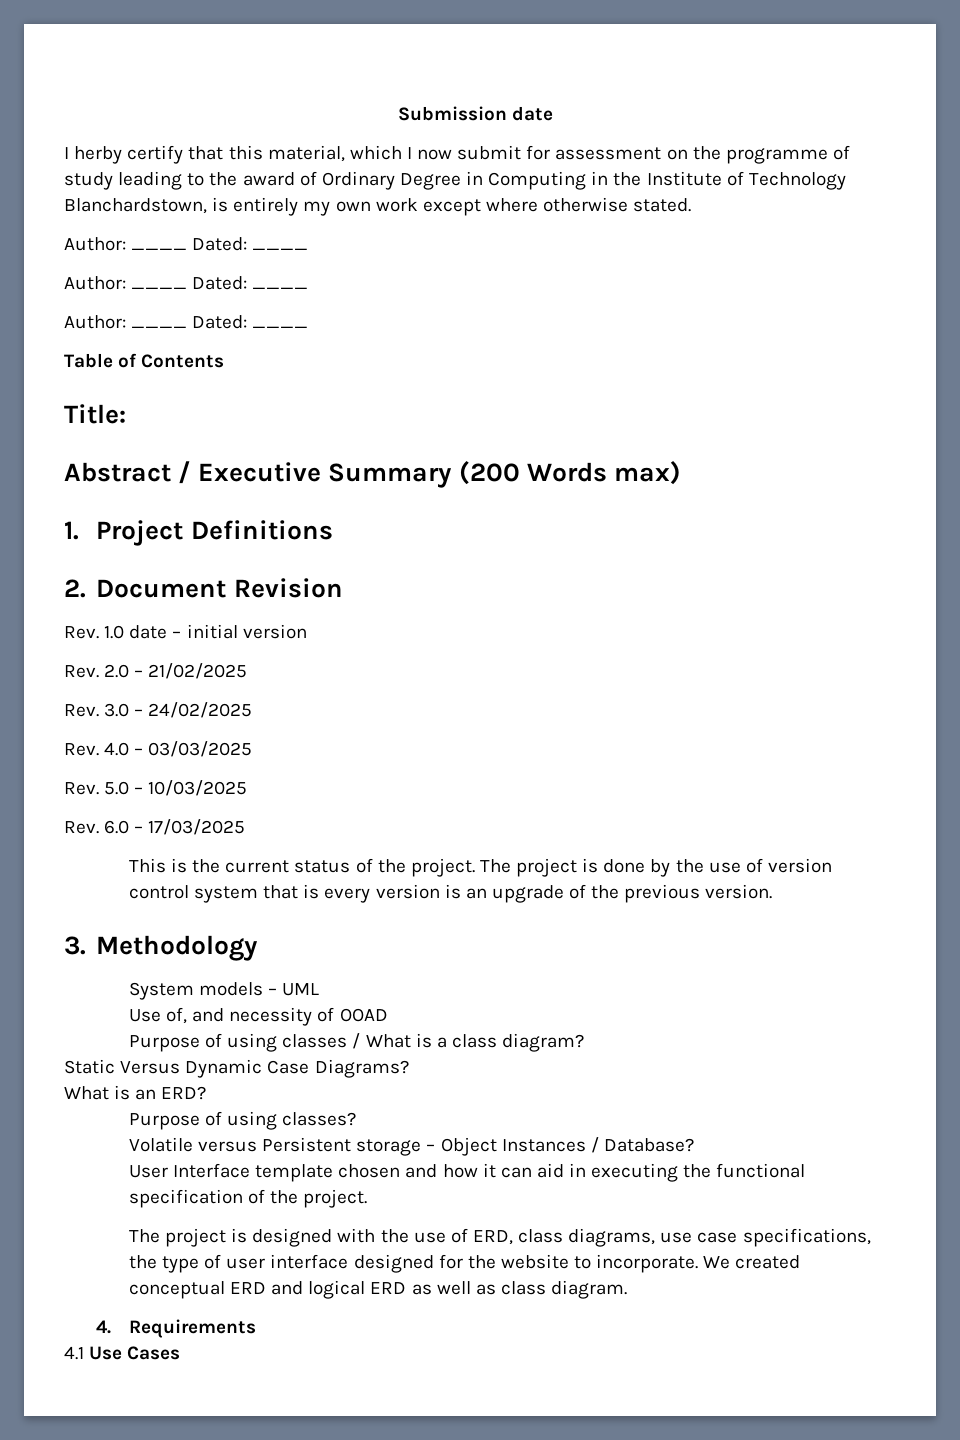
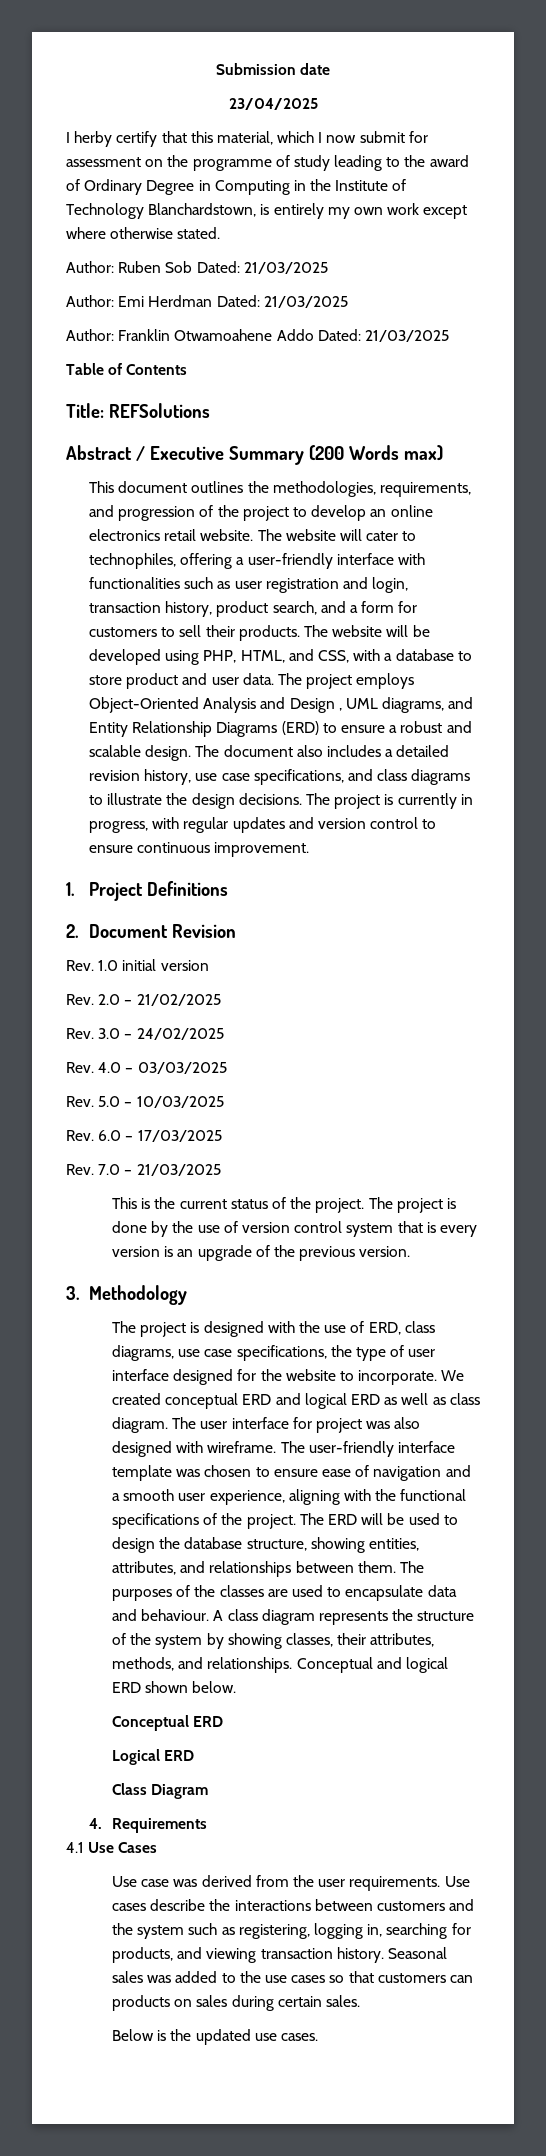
+ 23/04/2025
  I herby certify that this material, which I now submit for assessment on the programme of study leading to the award of Ordinary Degree in Computing in the Institute of Technology Blanchardstown, is entirely my own work except where otherwise stated.
- Author: ____ Dated: ____
- Author: ____ Dated: ____
- Author: ____ Dated: ____
+ Author: Ruben Sob Dated: 21/03/2025
+ Author: Emi Herdman Dated: 21/03/2025
+ Author: Franklin Otwamoahene Addo Dated: 21/03/2025
- Title:
+ Title: REFSolutions
+ This document outlines the methodologies, requirements, and progression of the project to develop an online electronics retail website. The website will cater to technophiles, offering a user-friendly interface with functionalities such as user registration and login, transaction history, product search, and a form for customers to sell their products. The website will be developed using PHP, HTML, and CSS, with a database to store product and user data. The project employs Object-Oriented Analysis and Design , UML diagrams, and Entity Relationship Diagrams (ERD) to ensure a robust and scalable design. The document also includes a detailed revision history, use case specifications, and class diagrams to illustrate the design decisions. The project is currently in progress, with regular updates and version control to ensure continuous improvement.
- Rev. 1.0 date – initial version
+ Rev. 1.0 initial version
+ Rev. 7.0 – 21/03/2025
- System models – UML
- Use of, and necessity of OOAD
- Purpose of using classes / What is a class diagram?
- Static Versus Dynamic Case Diagrams?
- What is an ERD?
- Purpose of using classes?
- Volatile versus Persistent storage – Object Instances / Database?
- User Interface template chosen and how it can aid in executing the functional specification of the project.
+ The user interface for project was also designed with wireframe. The user-friendly interface template was chosen to ensure ease of navigation and a smooth user experience, aligning with the functional specifications of the project. The ERD will be used to design the database structure, showing entities, attributes, and relationships between them. The purposes of the classes are used to encapsulate data and behaviour. A class diagram represents the structure of the system by showing classes, their attributes, methods, and relationships. Conceptual and logical ERD shown below.
+ Conceptual ERD
+ Logical ERD
+ Class Diagram
+ Use case was derived from the user requirements. Use cases describe the interactions between customers and the system such as registering, logging in, searching for products, and viewing transaction history. Seasonal sales was added to the use cases so that customers can products on sales during certain sales.
+ Below is the updated use cases.

